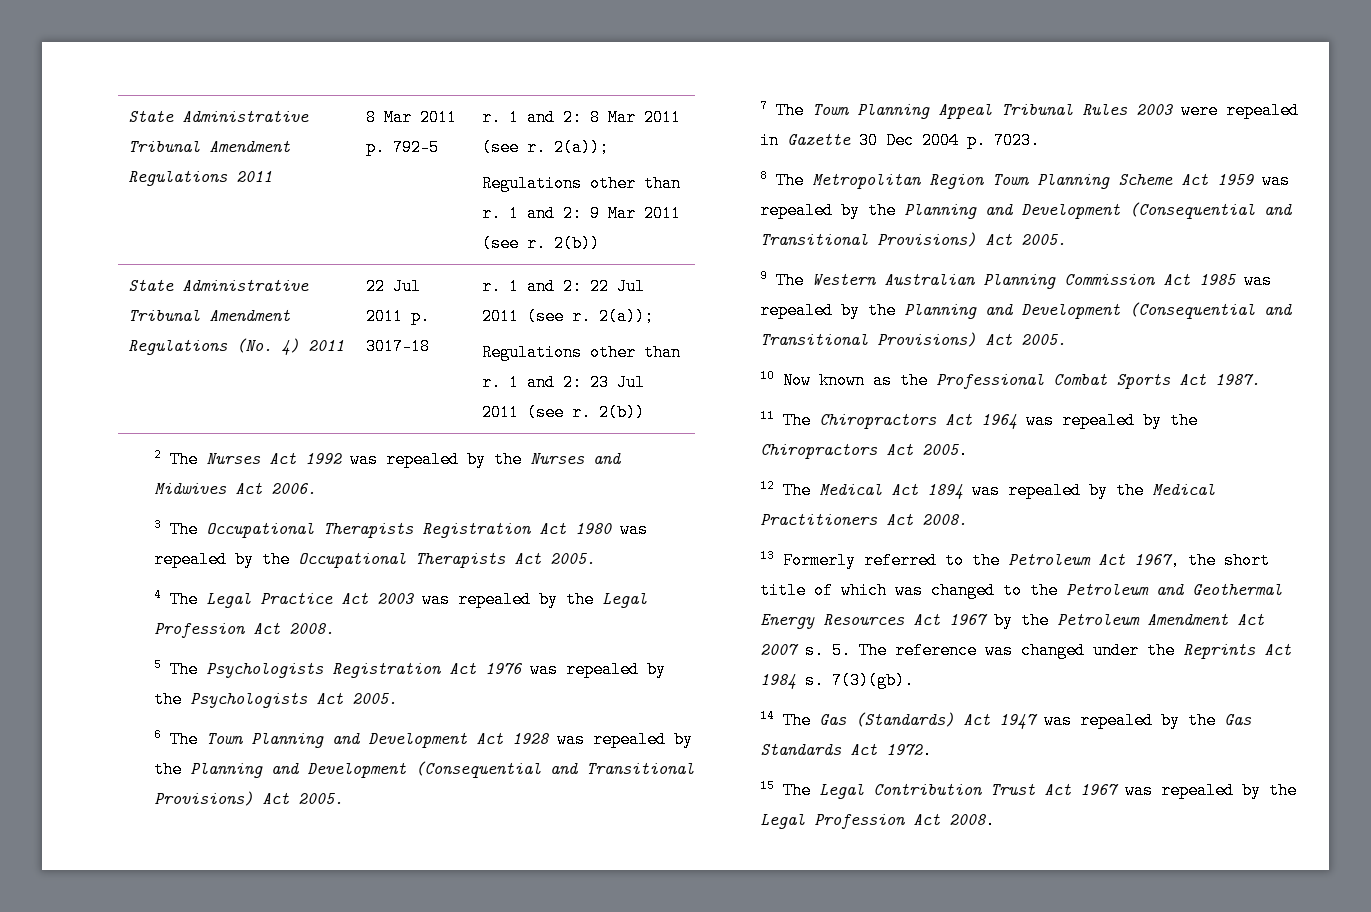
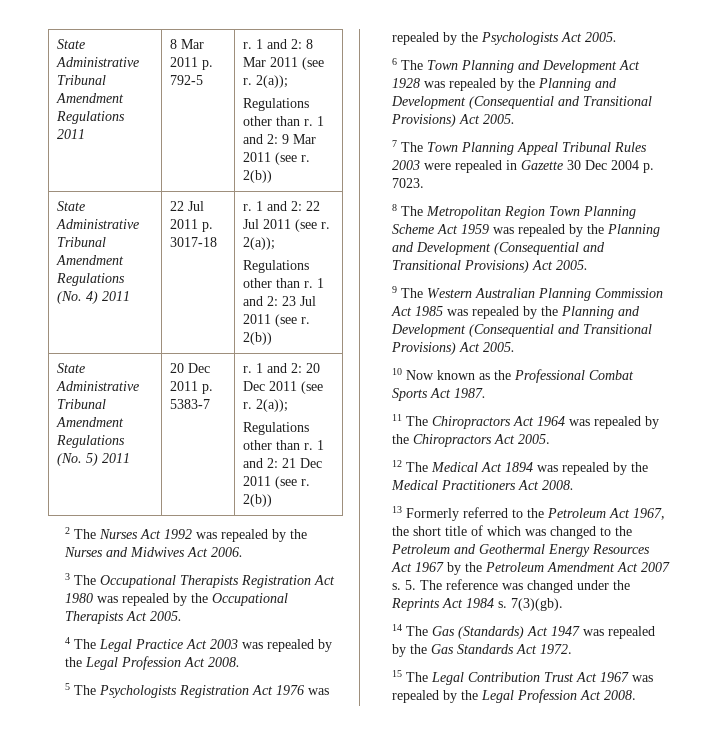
+ State Administrative Tribunal Amendment Regulations (No. 5) 2011 | 20 Dec 2011 p. 5383-7 | r. 1 and 2: 20 Dec 2011 (see r. 2(a));
+ Regulations other than r. 1 and 2: 21 Dec 2011 (see r. 2(b))

